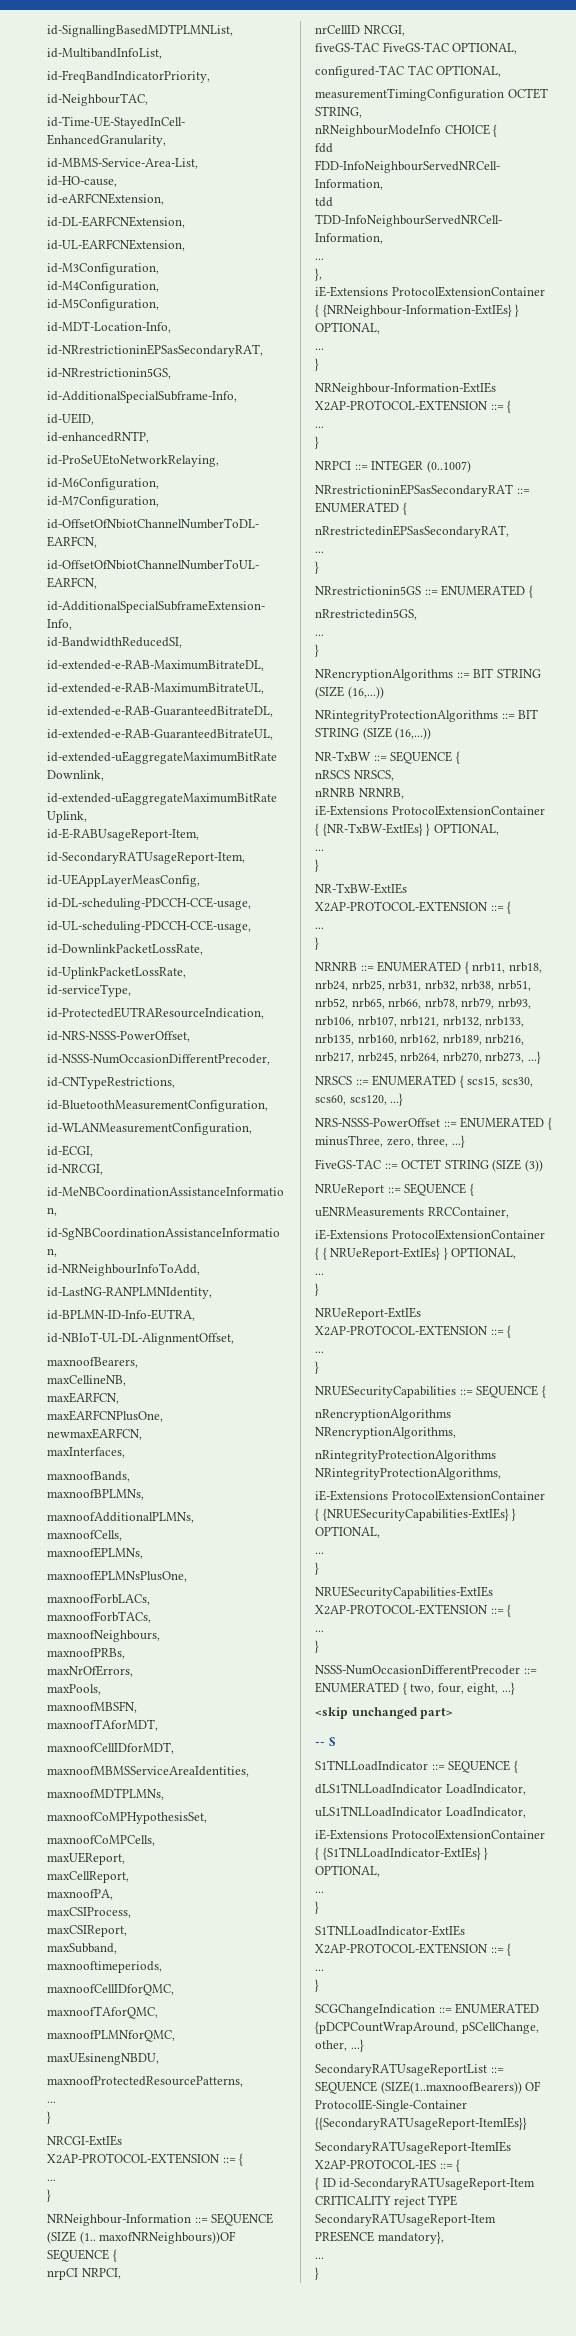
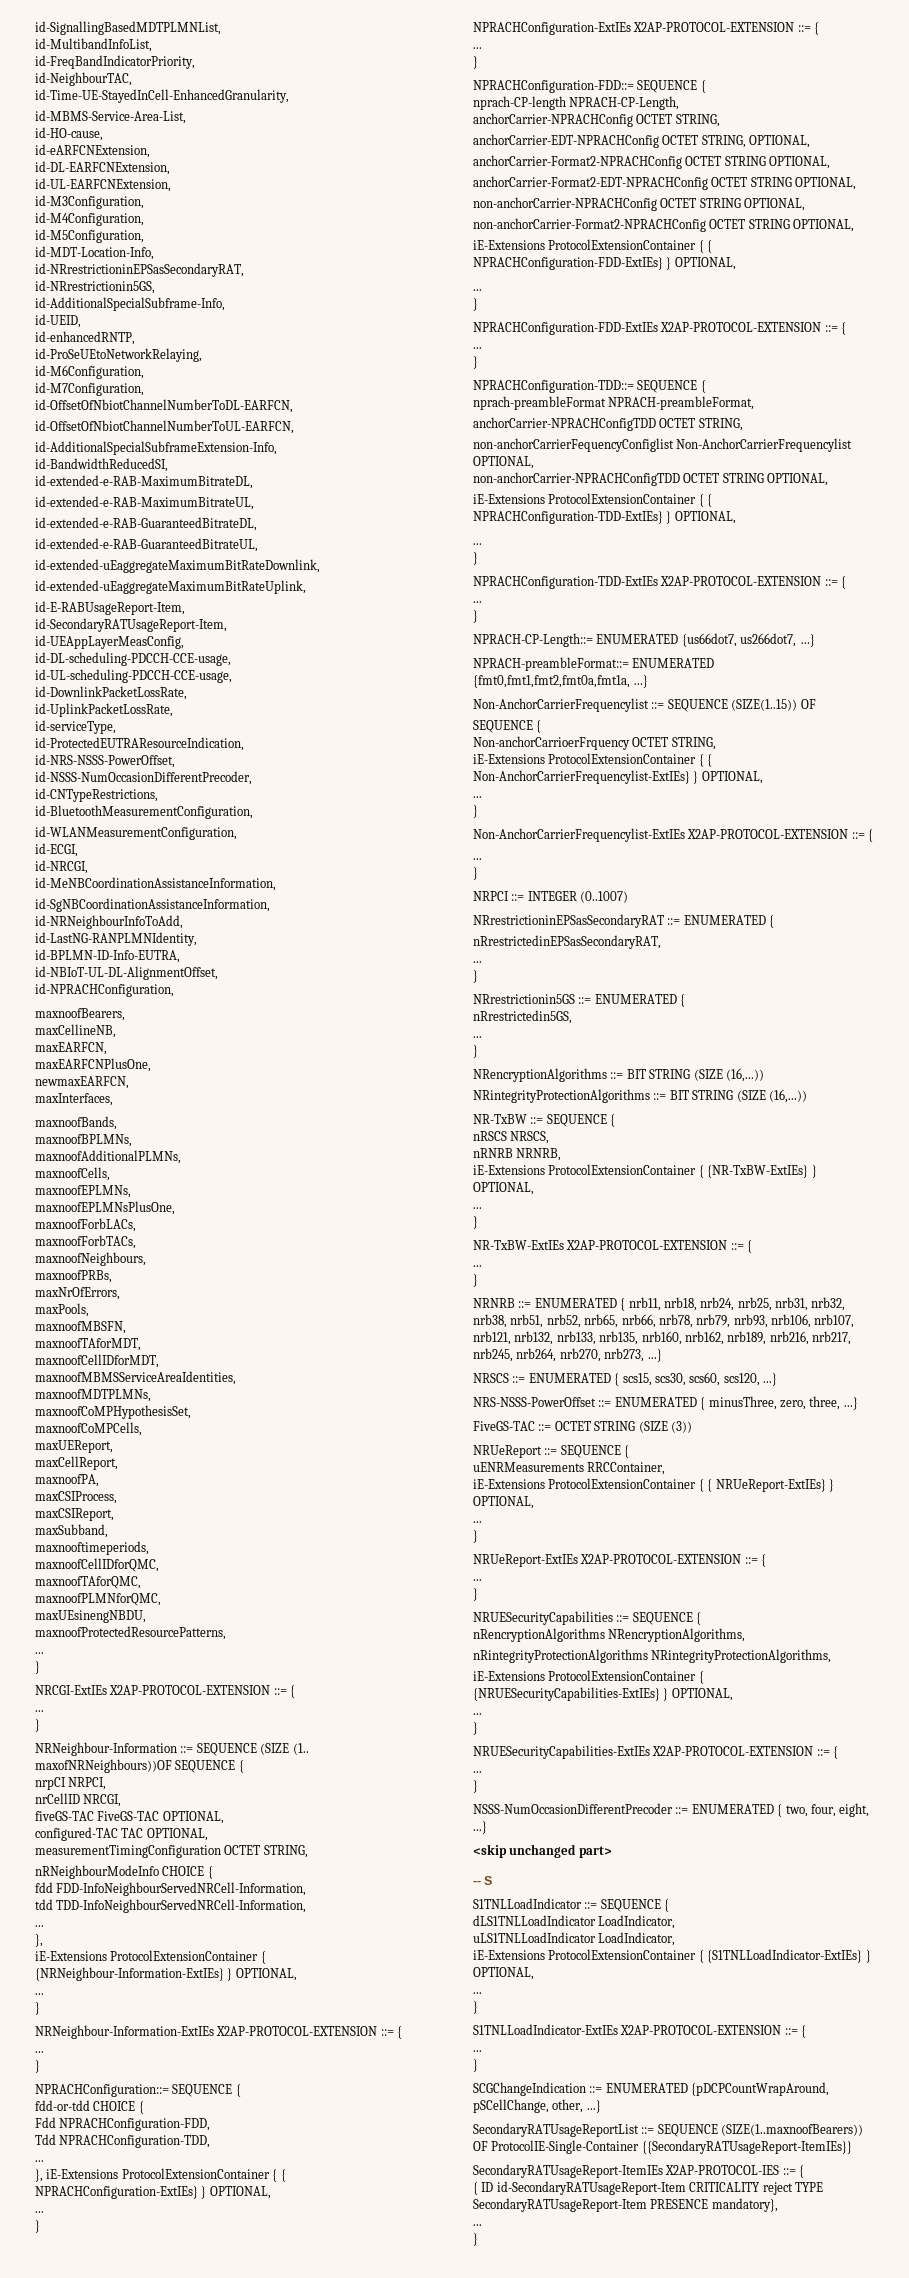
+ id-NPRACHConfiguration,
+ NPRACHConfiguration::= SEQUENCE {
+ fdd-or-tdd CHOICE {
+ Fdd NPRACHConfiguration-FDD,
+ Tdd NPRACHConfiguration-TDD,
+ ...
+ }, iE-Extensions ProtocolExtensionContainer { { NPRACHConfiguration-ExtIEs} } OPTIONAL,
+ ...
+ }
+ NPRACHConfiguration-ExtIEs X2AP-PROTOCOL-EXTENSION ::= {
+ ...
+ }
+ NPRACHConfiguration-FDD::= SEQUENCE {
+ nprach-CP-length NPRACH-CP-Length,
+ anchorCarrier-NPRACHConfig OCTET STRING,
+ anchorCarrier-EDT-NPRACHConfig OCTET STRING, OPTIONAL,
+ anchorCarrier-Format2-NPRACHConfig OCTET STRING OPTIONAL,
+ anchorCarrier-Format2-EDT-NPRACHConfig OCTET STRING OPTIONAL,
+ non-anchorCarrier-NPRACHConfig OCTET STRING OPTIONAL,
+ non-anchorCarrier-Format2-NPRACHConfig OCTET STRING OPTIONAL,
+ iE-Extensions ProtocolExtensionContainer { { NPRACHConfiguration-FDD-ExtIEs} } OPTIONAL,
+ ...
+ }
+ NPRACHConfiguration-FDD-ExtIEs X2AP-PROTOCOL-EXTENSION ::= {
+ ...
+ }
+ NPRACHConfiguration-TDD::= SEQUENCE {
+ nprach-preambleFormat NPRACH-preambleFormat,
+ anchorCarrier-NPRACHConfigTDD OCTET STRING,
+ non-anchorCarrierFequencyConfiglist Non-AnchorCarrierFrequencylist OPTIONAL,
+ non-anchorCarrier-NPRACHConfigTDD OCTET STRING OPTIONAL,
+ iE-Extensions ProtocolExtensionContainer { { NPRACHConfiguration-TDD-ExtIEs} } OPTIONAL,
+ ...
+ }
+ NPRACHConfiguration-TDD-ExtIEs X2AP-PROTOCOL-EXTENSION ::= {
+ ...
+ }
+ NPRACH-CP-Length::= ENUMERATED {us66dot7, us266dot7, …}
+ NPRACH-preambleFormat::= ENUMERATED {fmt0,fmt1,fmt2,fmt0a,fmt1a, …}
+ Non-AnchorCarrierFrequencylist ::= SEQUENCE (SIZE(1..15)) OF
+ SEQUENCE {
+ Non-anchorCarrioerFrquency OCTET STRING,
+ iE-Extensions ProtocolExtensionContainer { { Non-AnchorCarrierFrequencylist-ExtIEs} } OPTIONAL,
+ ...
+ }
+ Non-AnchorCarrierFrequencylist-ExtIEs X2AP-PROTOCOL-EXTENSION ::= {
+ ...
+ }

